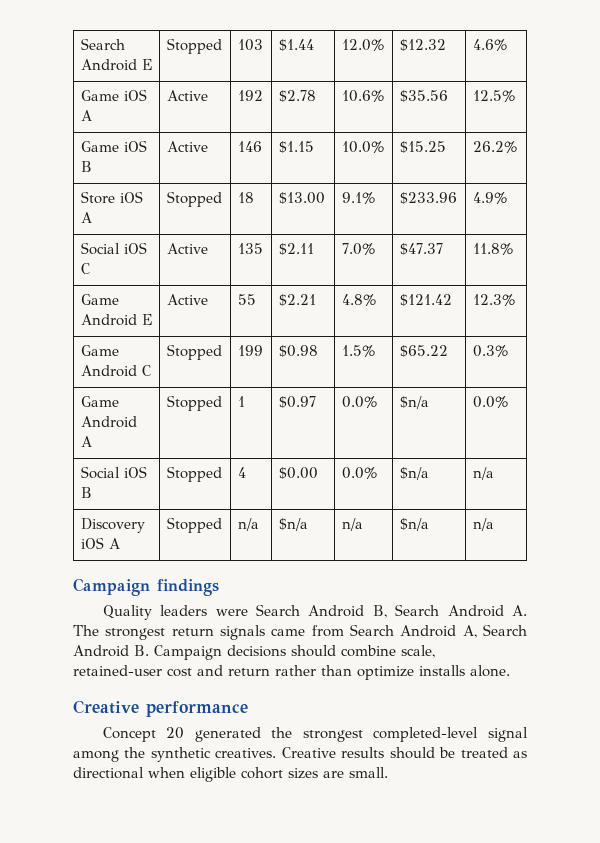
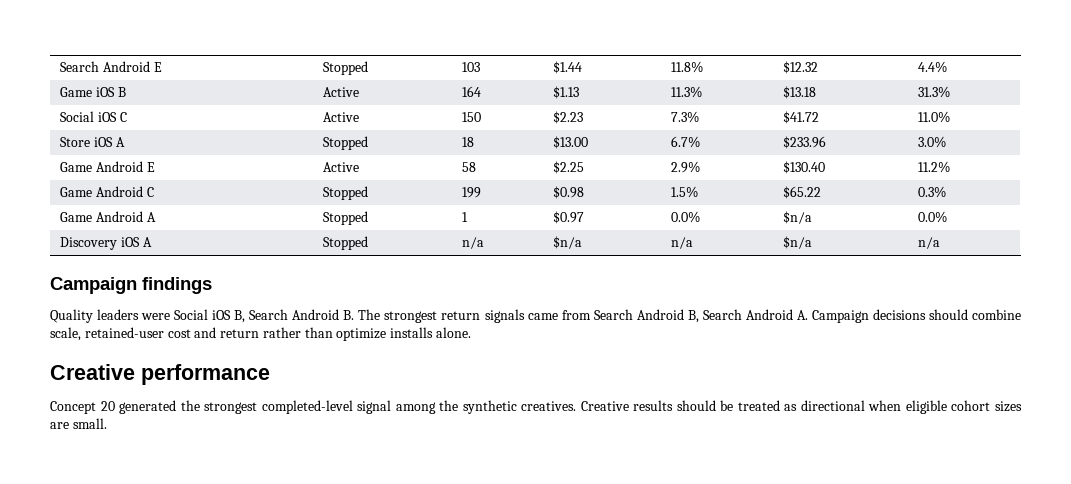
- Search Android E | Stopped | 103 | $1.44 | 12.0% | $12.32 | 4.6%
- Game iOS A | Active | 192 | $2.78 | 10.6% | $35.56 | 12.5%
- Game iOS B | Active | 146 | $1.15 | 10.0% | $15.25 | 26.2%
+ Search Android E | Stopped | 103 | $1.44 | 11.8% | $12.32 | 4.4%
+ Game iOS B | Active | 164 | $1.13 | 11.3% | $13.18 | 31.3%
+ Social iOS C | Active | 150 | $2.23 | 7.3% | $41.72 | 11.0%
- Store iOS A | Stopped | 18 | $13.00 | 9.1% | $233.96 | 4.9%
- Social iOS C | Active | 135 | $2.11 | 7.0% | $47.37 | 11.8%
+ Store iOS A | Stopped | 18 | $13.00 | 6.7% | $233.96 | 3.0%
- Game Android E | Active | 55 | $2.21 | 4.8% | $121.42 | 12.3%
+ Game Android E | Active | 58 | $2.25 | 2.9% | $130.40 | 11.2%
- Social iOS B | Stopped | 4 | $0.00 | 0.0% | $n/a | n/a
- Quality leaders were Search Android B, Search Android A. The strongest return signals came from Search Android A, Search Android B. Campaign decisions should combine scale, retained-user cost and return rather than optimize installs alone.
+ Quality leaders were Social iOS B, Search Android B. The strongest return signals came from Search Android B, Search Android A. Campaign decisions should combine scale, retained-user cost and return rather than optimize installs alone.

